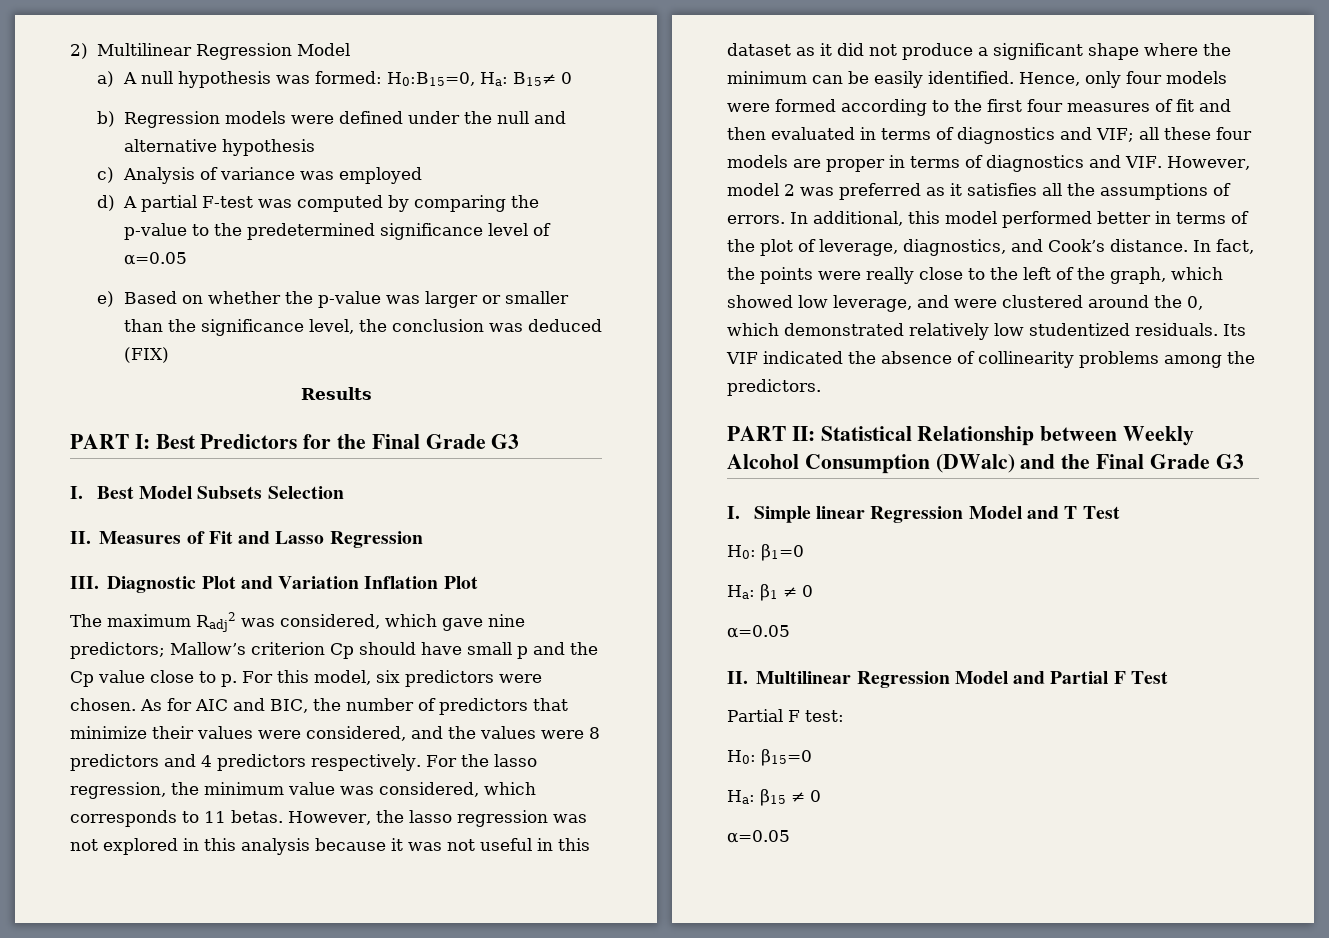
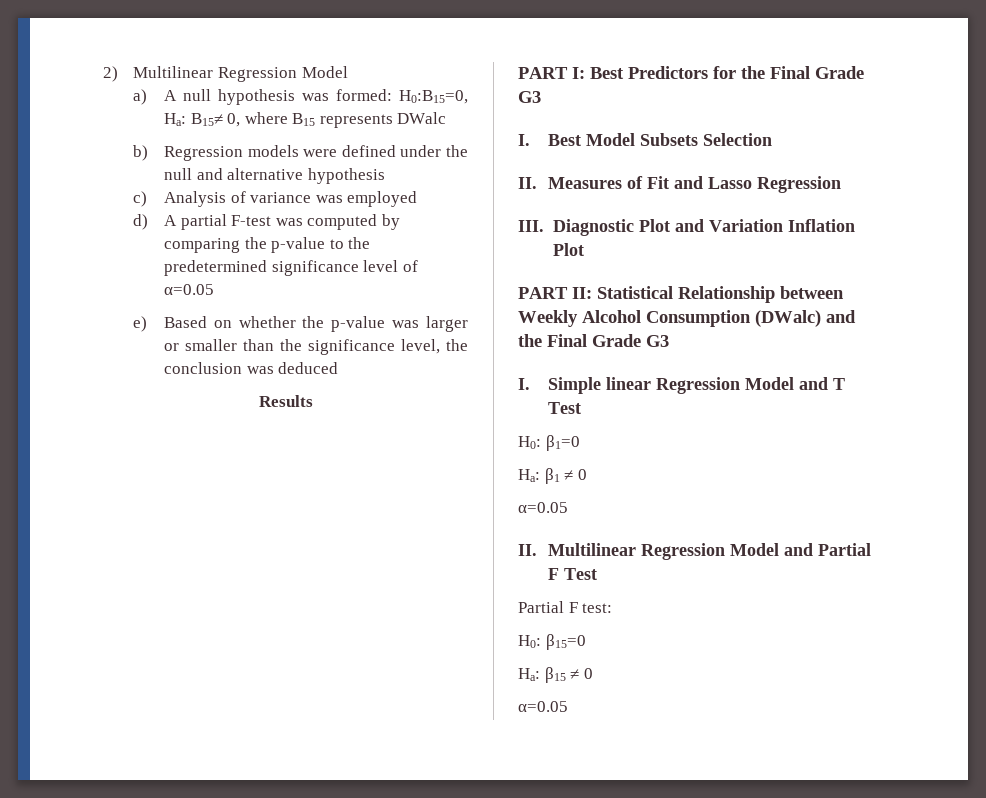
- a) A null hypothesis was formed: H0:B15=0, Ha: B15≠ 0
+ a) A null hypothesis was formed: H0:B15=0, Ha: B15≠ 0, where B15 represents DWalc
- e) Based on whether the p-value was larger or smaller than the significance level, the conclusion was deduced (FIX)
+ e) Based on whether the p-value was larger or smaller than the significance level, the conclusion was deduced
- The maximum Radj2 was considered, which gave nine predictors; Mallow’s criterion Cp should have small p and the Cp value close to p. For this model, six predictors were chosen. As for AIC and BIC, the number of predictors that minimize their values were considered, and the values were 8 predictors and 4 predictors respectively. For the lasso regression, the minimum value was considered, which corresponds to 11 betas. However, the lasso regression was not explored in this analysis because it was not useful in this dataset as it did not produce a significant shape where the minimum can be easily identified. Hence, only four models were formed according to the first four measures of fit and then evaluated in terms of diagnostics and VIF; all these four models are proper in terms of diagnostics and VIF. However, model 2 was preferred as it satisfies all the assumptions of errors. In additional, this model performed better in terms of the plot of leverage, diagnostics, and Cook’s distance. In fact, the points were really close to the left of the graph, which showed low leverage, and were clustered around the 0, which demonstrated relatively low studentized residuals. Its VIF indicated the absence of collinearity problems among the predictors.

